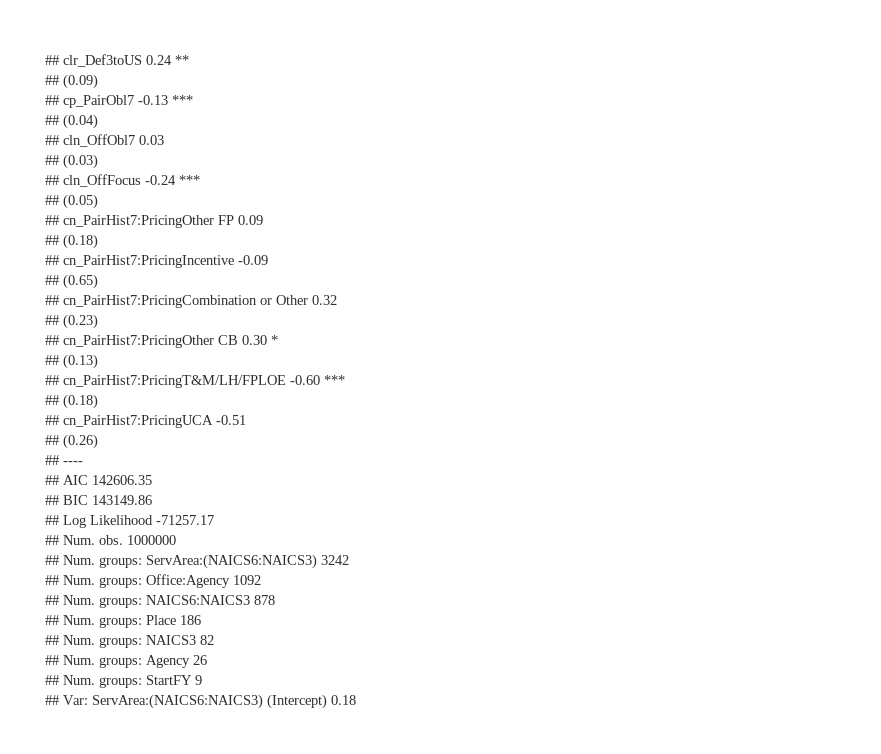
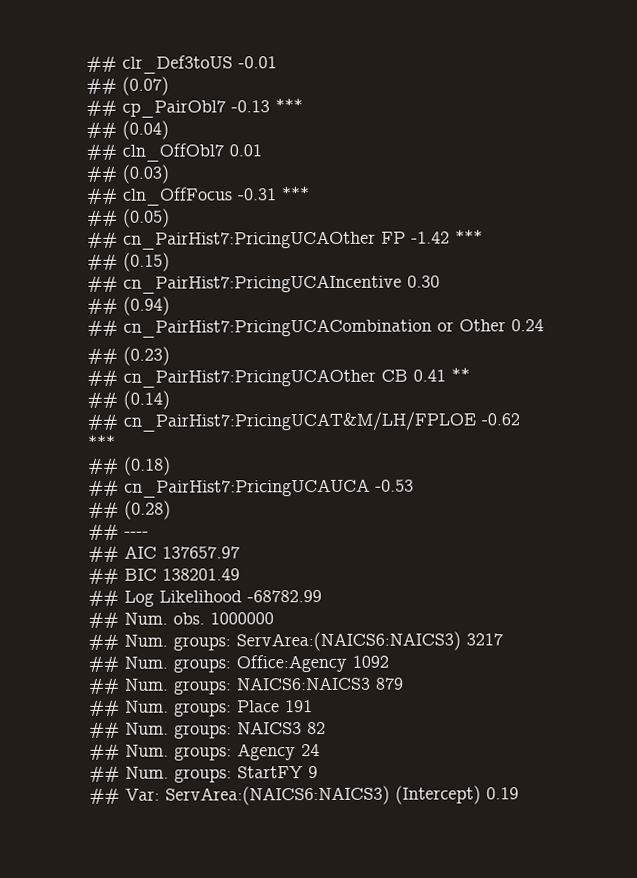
- ## clr_Def3toUS 0.24 **
- ## (0.09)
+ ## clr_Def3toUS -0.01
+ ## (0.07)
- ## cln_OffObl7 0.03
+ ## cln_OffObl7 0.01
- ## cln_OffFocus -0.24 ***
+ ## cln_OffFocus -0.31 ***
- ## cn_PairHist7:PricingOther FP 0.09
- ## (0.18)
- ## cn_PairHist7:PricingIncentive -0.09
- ## (0.65)
- ## cn_PairHist7:PricingCombination or Other 0.32
+ ## cn_PairHist7:PricingUCAOther FP -1.42 ***
+ ## (0.15)
+ ## cn_PairHist7:PricingUCAIncentive 0.30
+ ## (0.94)
+ ## cn_PairHist7:PricingUCACombination or Other 0.24
- ## cn_PairHist7:PricingOther CB 0.30 *
- ## (0.13)
- ## cn_PairHist7:PricingT&M/LH/FPLOE -0.60 ***
+ ## cn_PairHist7:PricingUCAOther CB 0.41 **
+ ## (0.14)
+ ## cn_PairHist7:PricingUCAT&M/LH/FPLOE -0.62 ***
- ## cn_PairHist7:PricingUCA -0.51
- ## (0.26)
+ ## cn_PairHist7:PricingUCAUCA -0.53
+ ## (0.28)
- ## AIC 142606.35
+ ## AIC 137657.97
- ## BIC 143149.86
+ ## BIC 138201.49
- ## Log Likelihood -71257.17
+ ## Log Likelihood -68782.99
- ## Num. groups: ServArea:(NAICS6:NAICS3) 3242
+ ## Num. groups: ServArea:(NAICS6:NAICS3) 3217
- ## Num. groups: NAICS6:NAICS3 878
+ ## Num. groups: NAICS6:NAICS3 879
- ## Num. groups: Place 186
+ ## Num. groups: Place 191
- ## Num. groups: Agency 26
+ ## Num. groups: Agency 24
- ## Var: ServArea:(NAICS6:NAICS3) (Intercept) 0.18
+ ## Var: ServArea:(NAICS6:NAICS3) (Intercept) 0.19

